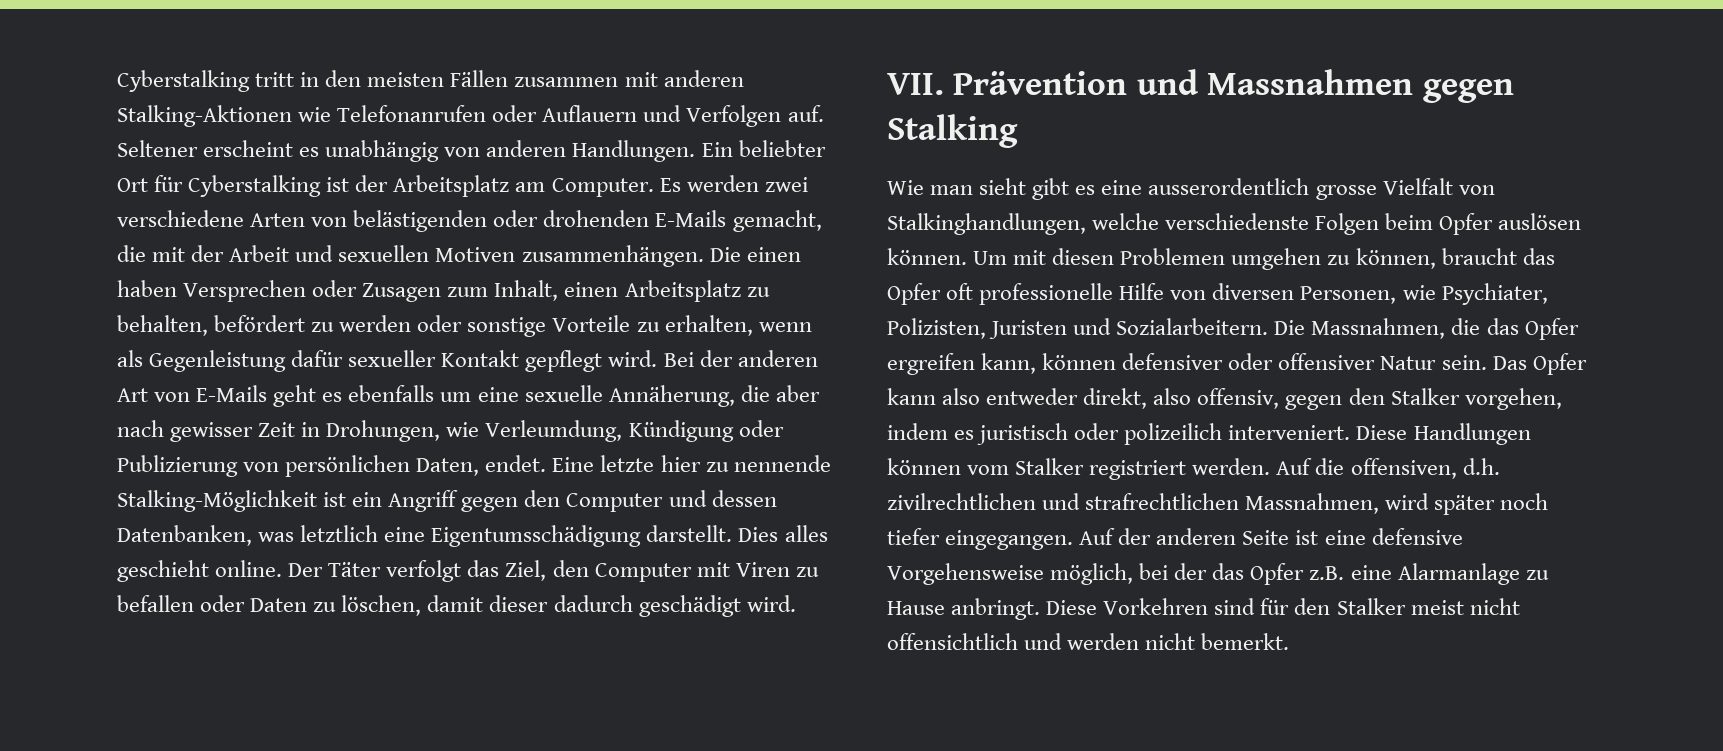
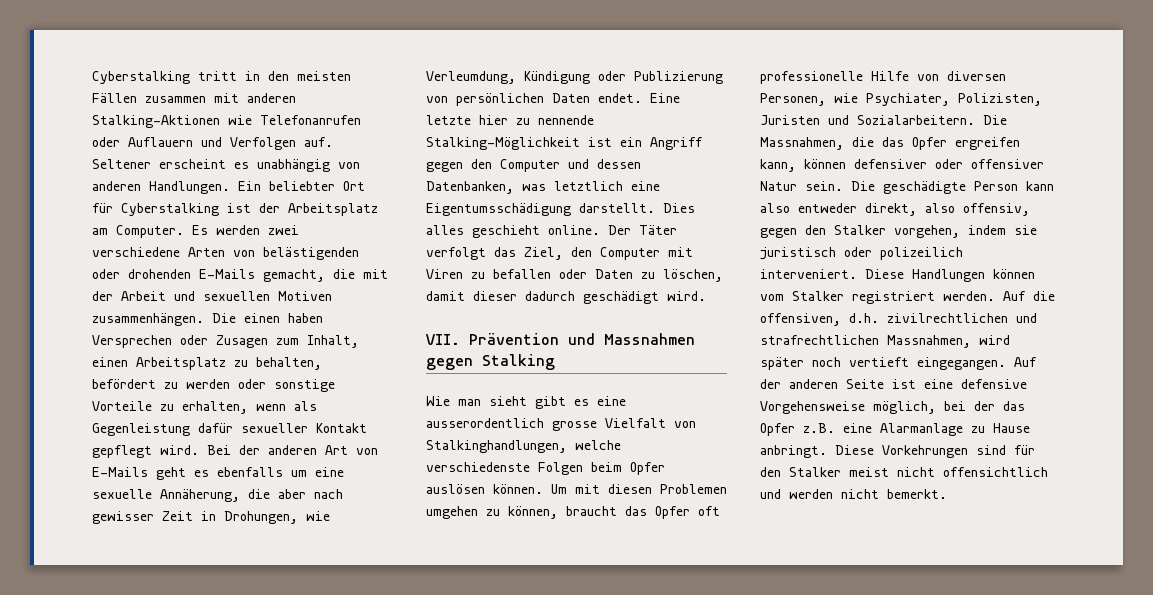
- Bei der anderen Art von E-Mails geht es ebenfalls um eine sexuelle Annäherung, die aber nach gewisser Zeit in Drohungen, wie Verleumdung, Kündigung oder Publizierung von persönlichen Daten, endet.
+ Bei der anderen Art von E-Mails geht es ebenfalls um eine sexuelle Annäherung, die aber nach gewisser Zeit in Drohungen, wie Verleumdung, Kündigung oder Publizierung von persönlichen Daten endet.
- Das Opfer kann also entweder direkt, also offensiv, gegen den Stalker vorgehen, indem es juristisch oder polizeilich interveniert.
+ Die geschädigte Person kann also entweder direkt, also offensiv, gegen den Stalker vorgehen, indem sie juristisch oder polizeilich interveniert.
- Auf die offensiven, d.h. zivilrechtlichen und strafrechtlichen Massnahmen, wird später noch tiefer eingegangen.
+ Auf die offensiven, d.h. zivilrechtlichen und strafrechtlichen Massnahmen, wird später noch vertieft eingegangen.
- Diese Vorkehren sind für den Stalker meist nicht offensichtlich und werden nicht bemerkt.
+ Diese Vorkehrungen sind für den Stalker meist nicht offensichtlich und werden nicht bemerkt.

